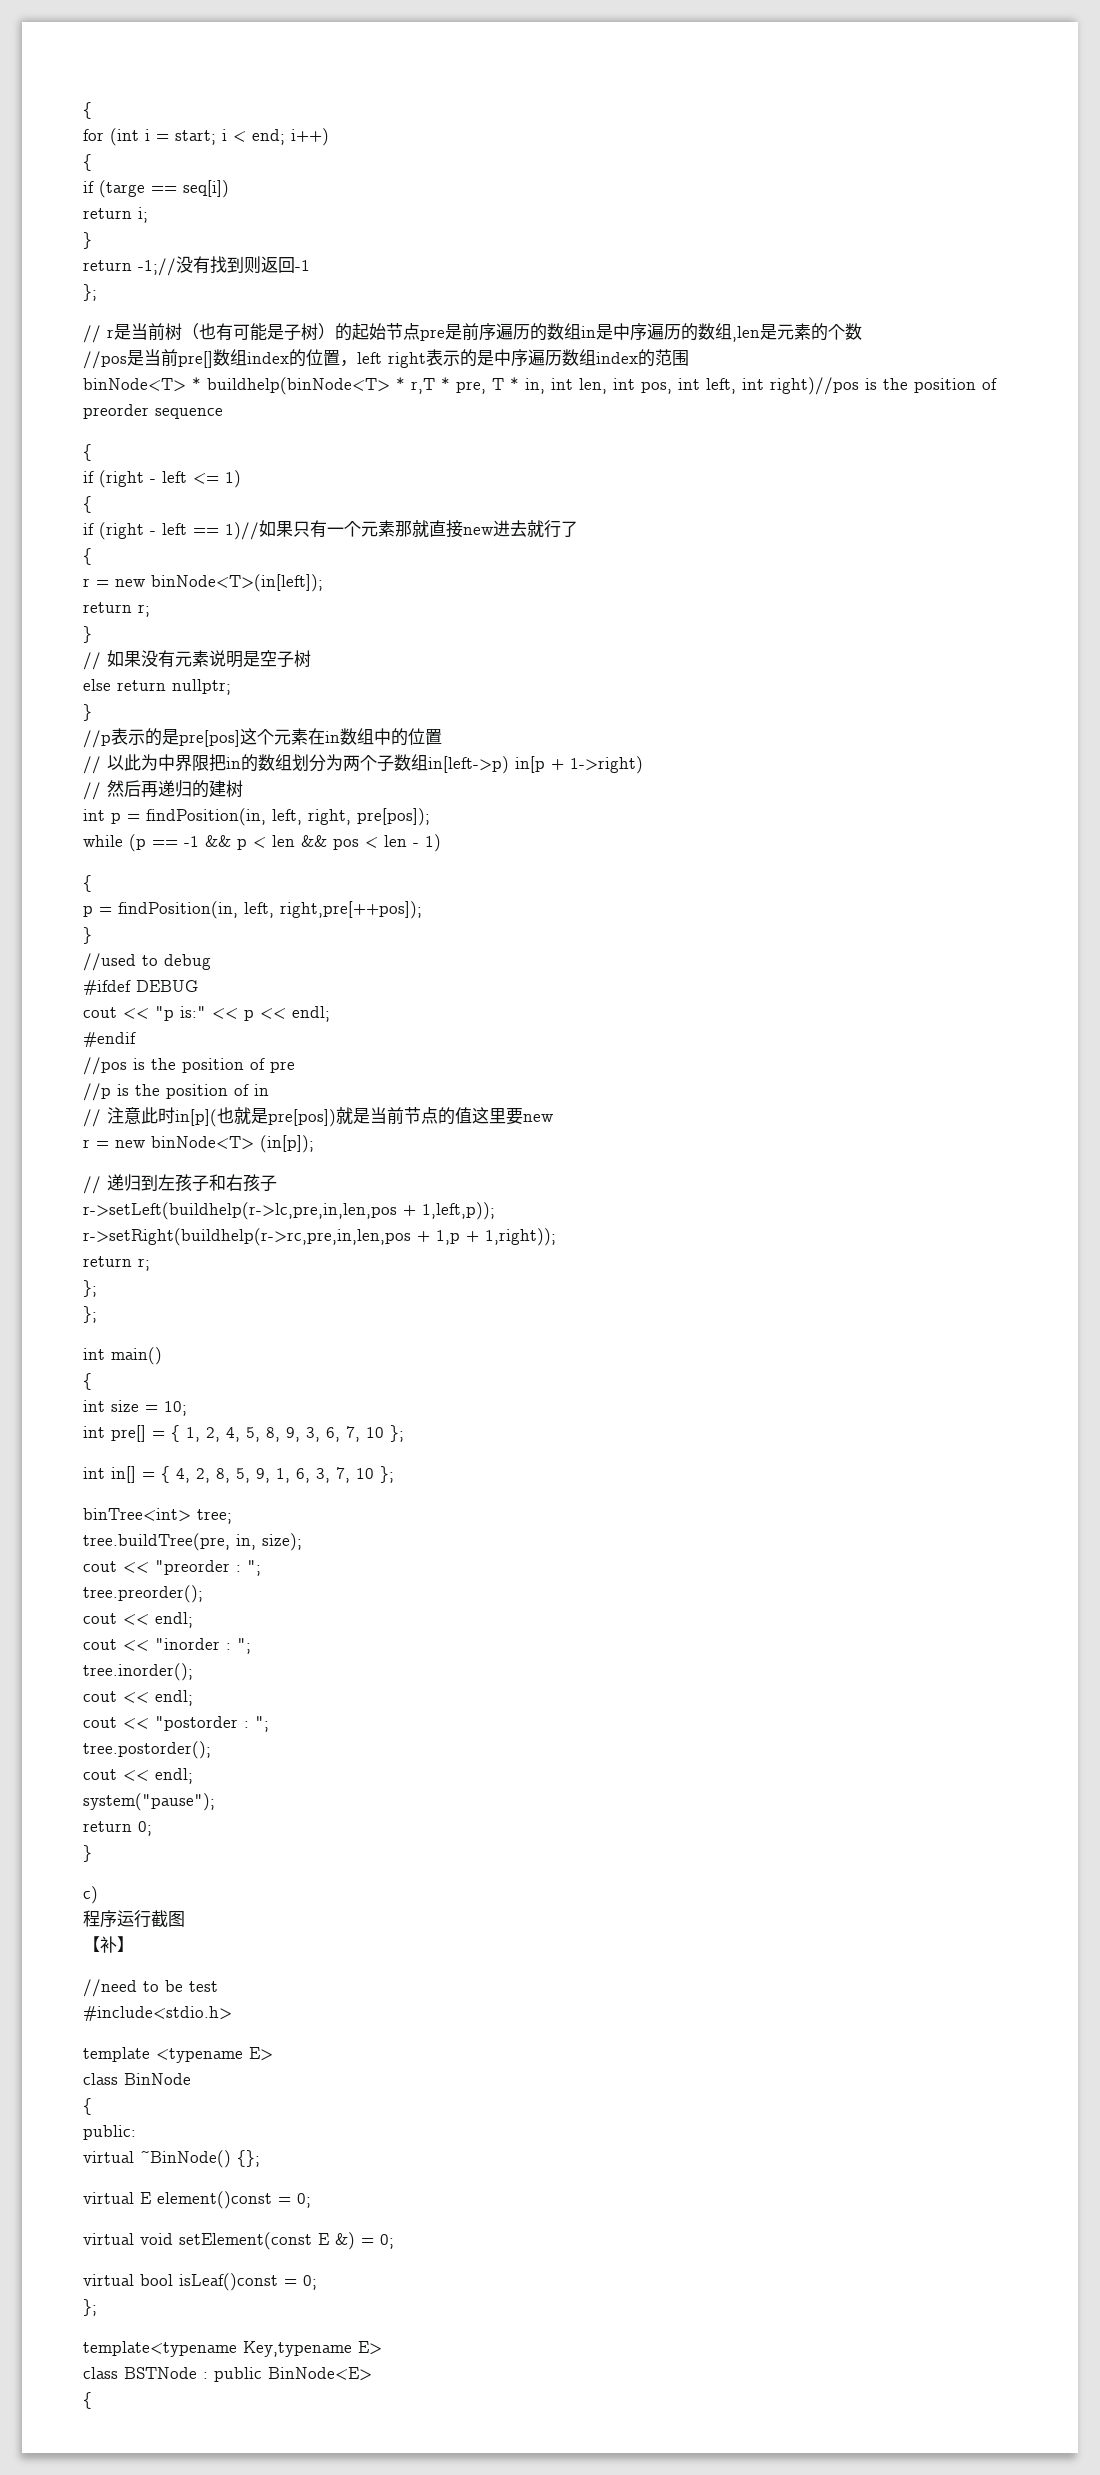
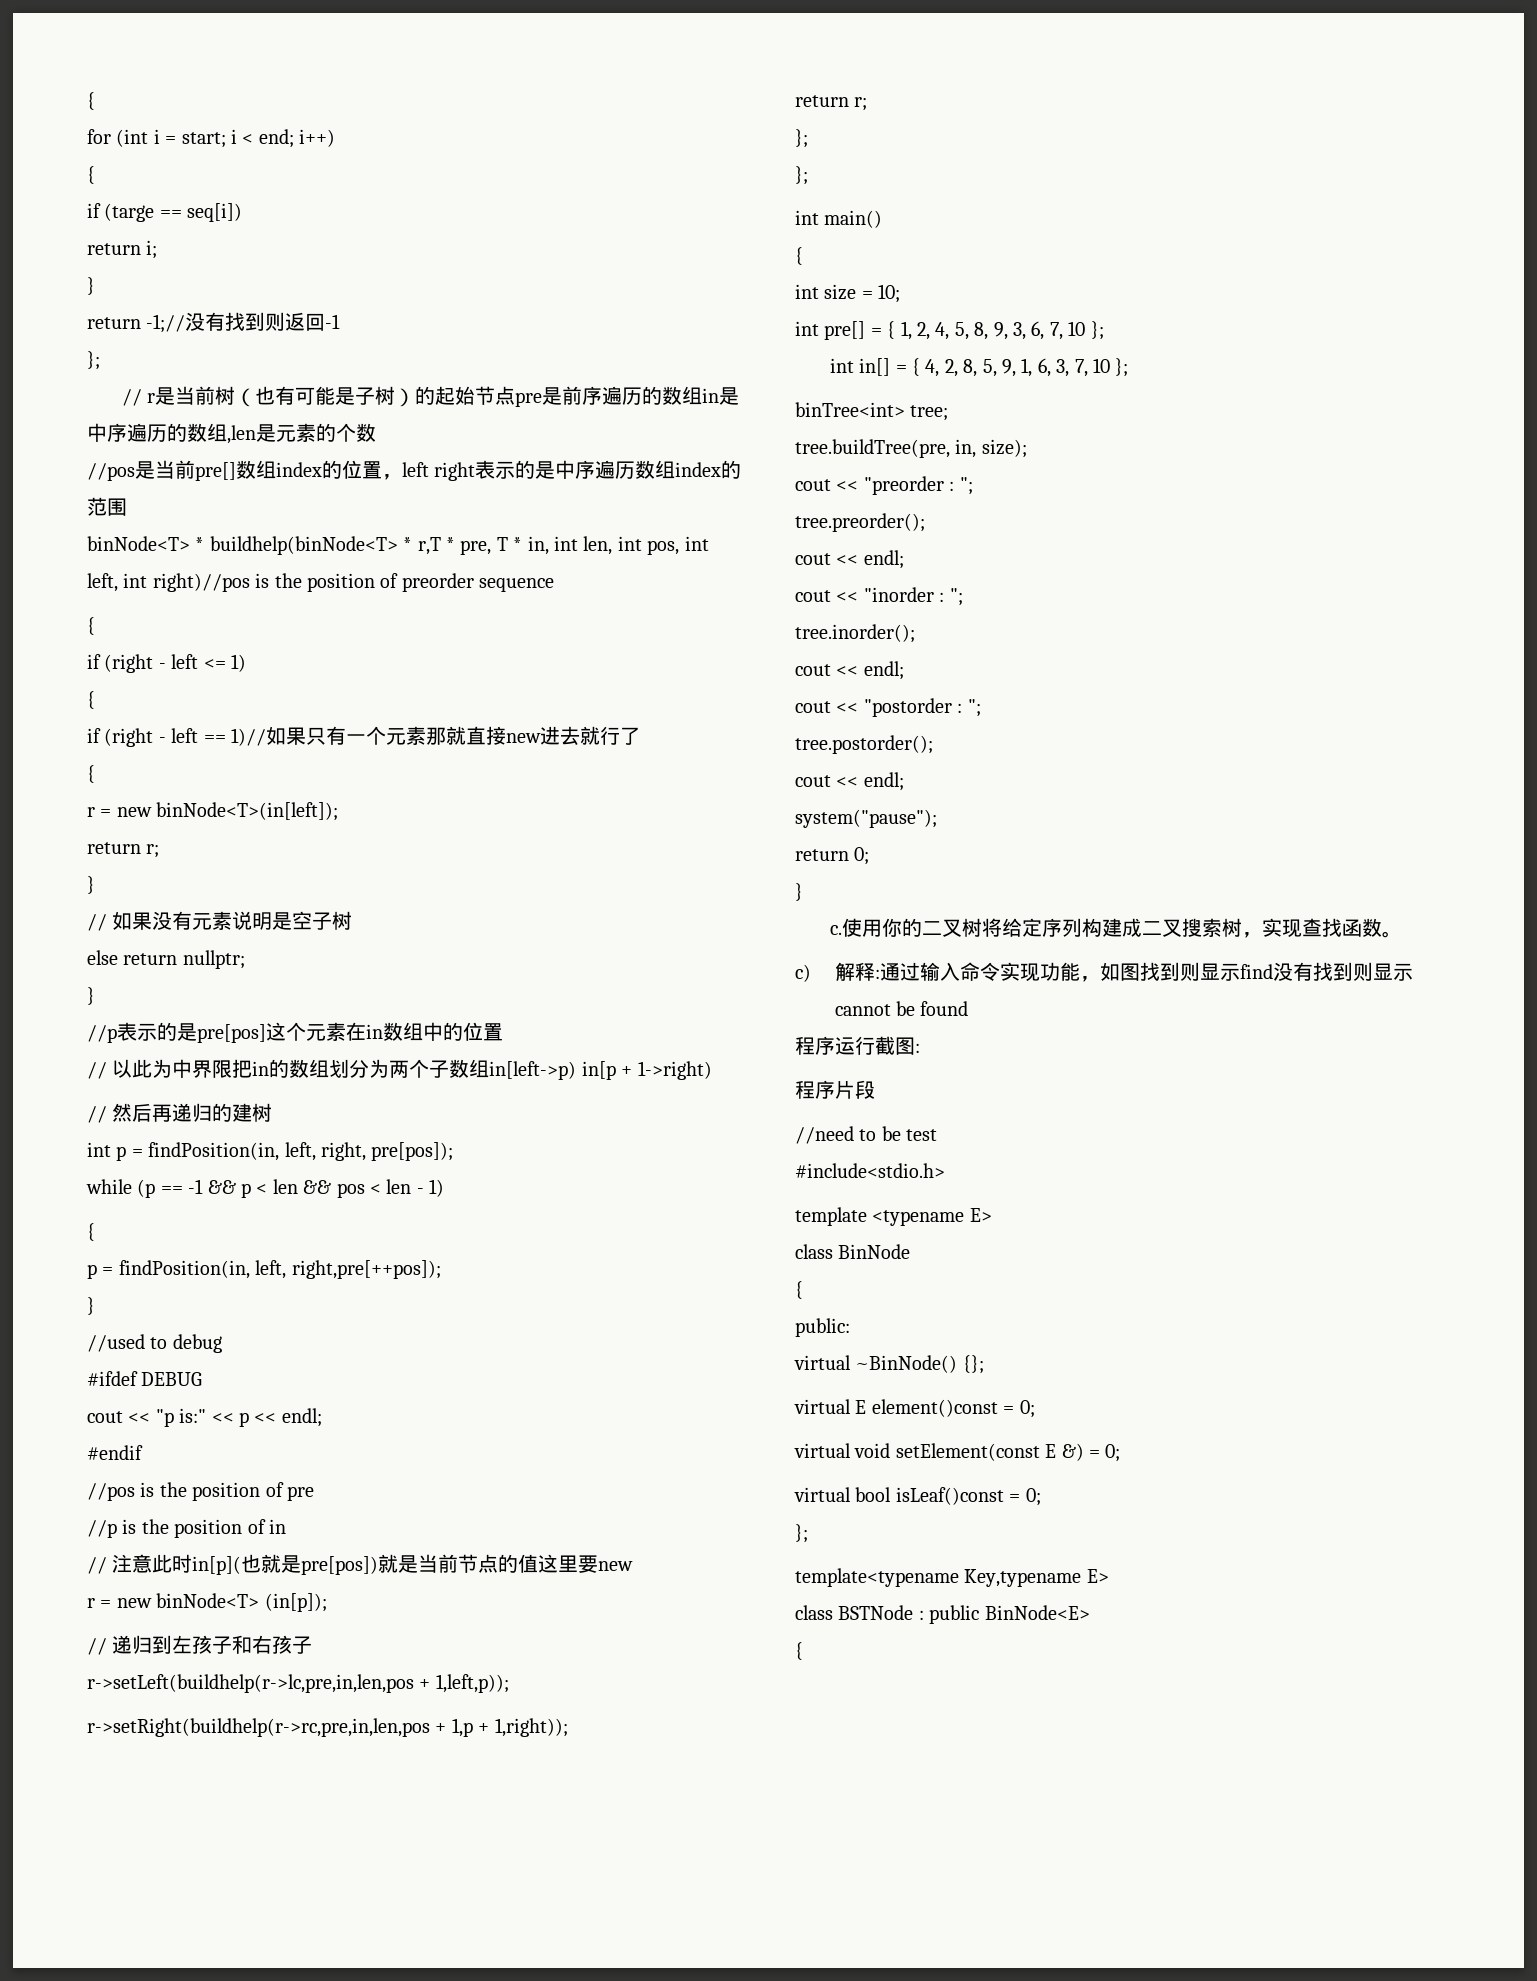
- c)
+ c.使用你的二叉树将给定序列构建成二叉搜索树，实现查找函数。
+ c)解释:通过输入命令实现功能，如图找到则显示find没有找到则显示cannot be found
- 程序运行截图
- 【补】
+ 程序运行截图:
+ 程序片段

